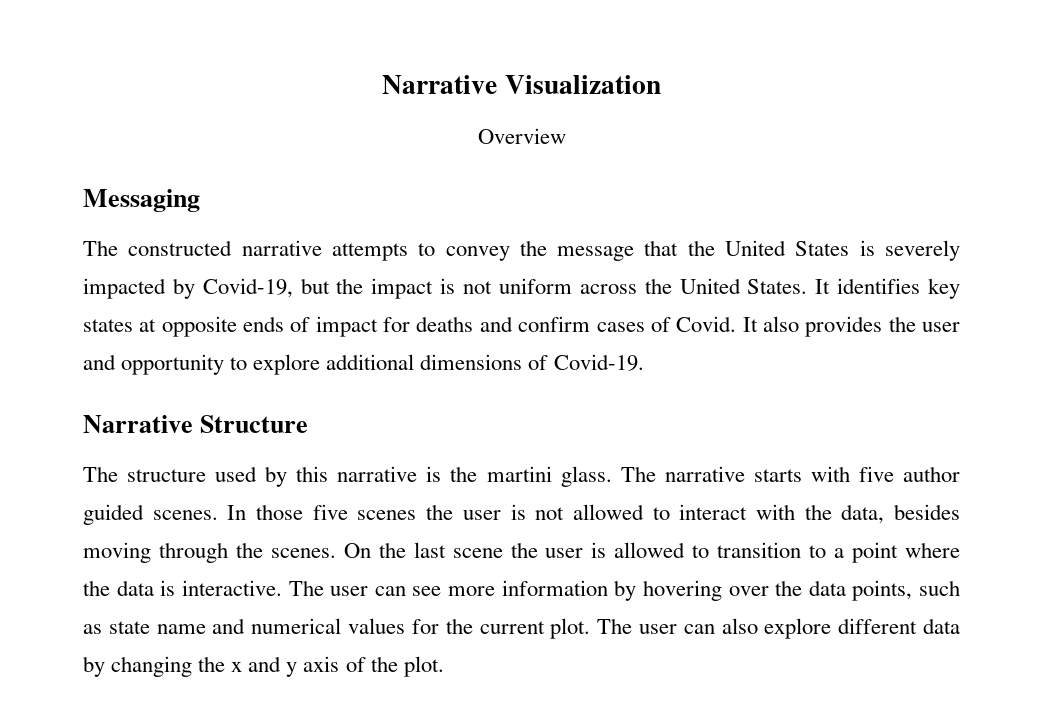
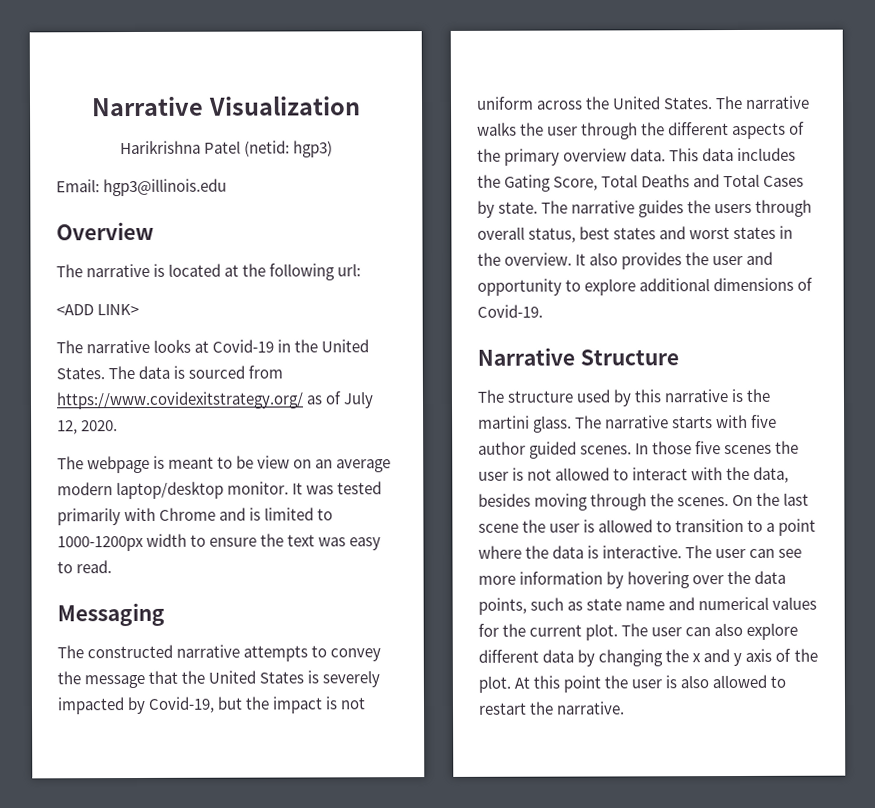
+ Harikrishna Patel (netid: hgp3)
+ Email: hgp3@illinois.edu
  Overview
+ The narrative is located at the following url:
+ <ADD LINK>
+ The narrative looks at Covid-19 in the United States. The data is sourced from https://www.covidexitstrategy.org/ as of July 12, 2020.
+ The webpage is meant to be view on an average modern laptop/desktop monitor. It was tested primarily with Chrome and is limited to 1000-1200px width to ensure the text was easy to read.
- It identifies key states at opposite ends of impact for deaths and confirm cases of Covid.
+ The narrative walks the user through the different aspects of the primary overview data. This data includes the Gating Score, Total Deaths and Total Cases by state. The narrative guides the users through overall status, best states and worst states in the overview.
+ At this point the user is also allowed to restart the narrative.

